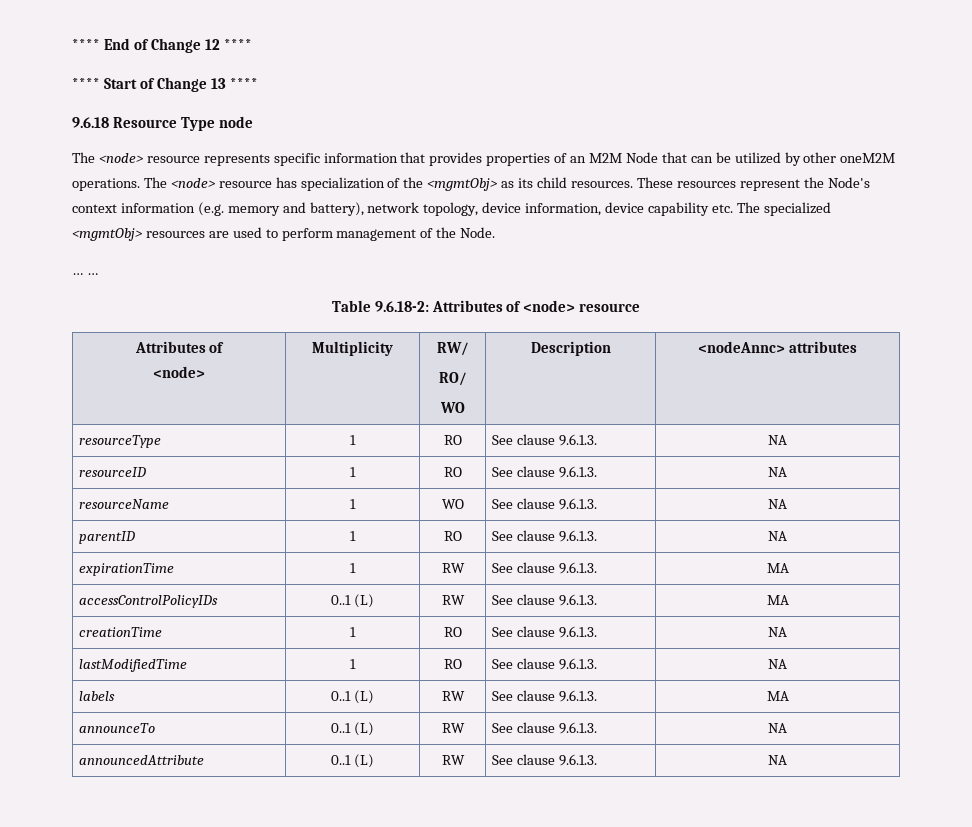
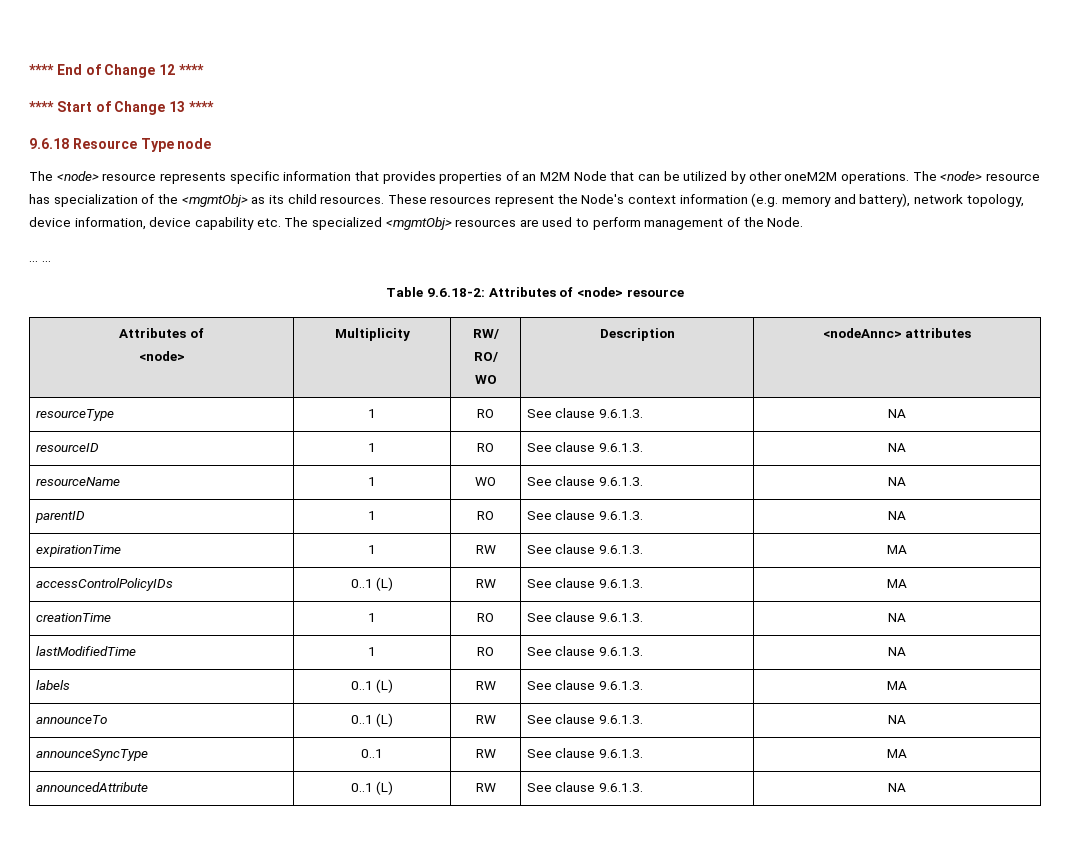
+ announceSyncType | 0..1 | RW | See clause 9.6.1.3. | MA

